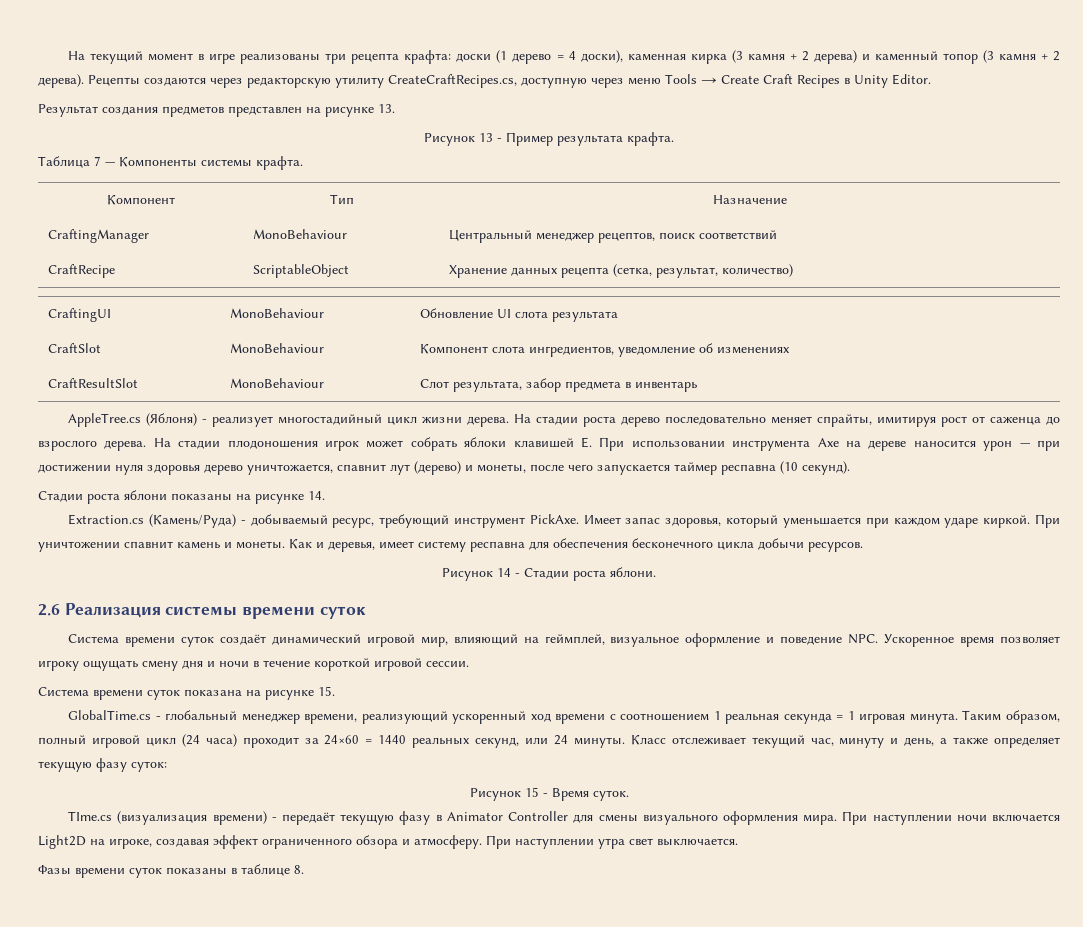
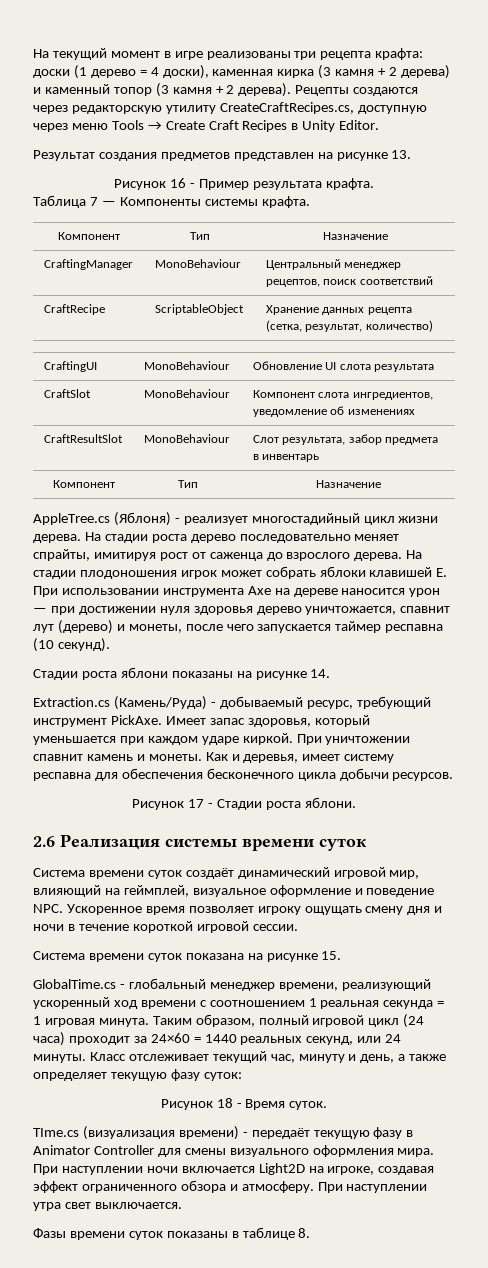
- Рисунок 13 - Пример результата крафта.
+ Рисунок 16 - Пример результата крафта.
  CraftResultSlot | MonoBehaviour | Слот результата, забор предмета в инвентарь
+ Компонент | Тип | Назначение
- Рисунок 14 - Стадии роста яблони.
+ Рисунок 17 - Стадии роста яблони.
- Рисунок 15 - Время суток.
+ Рисунок 18 - Время суток.

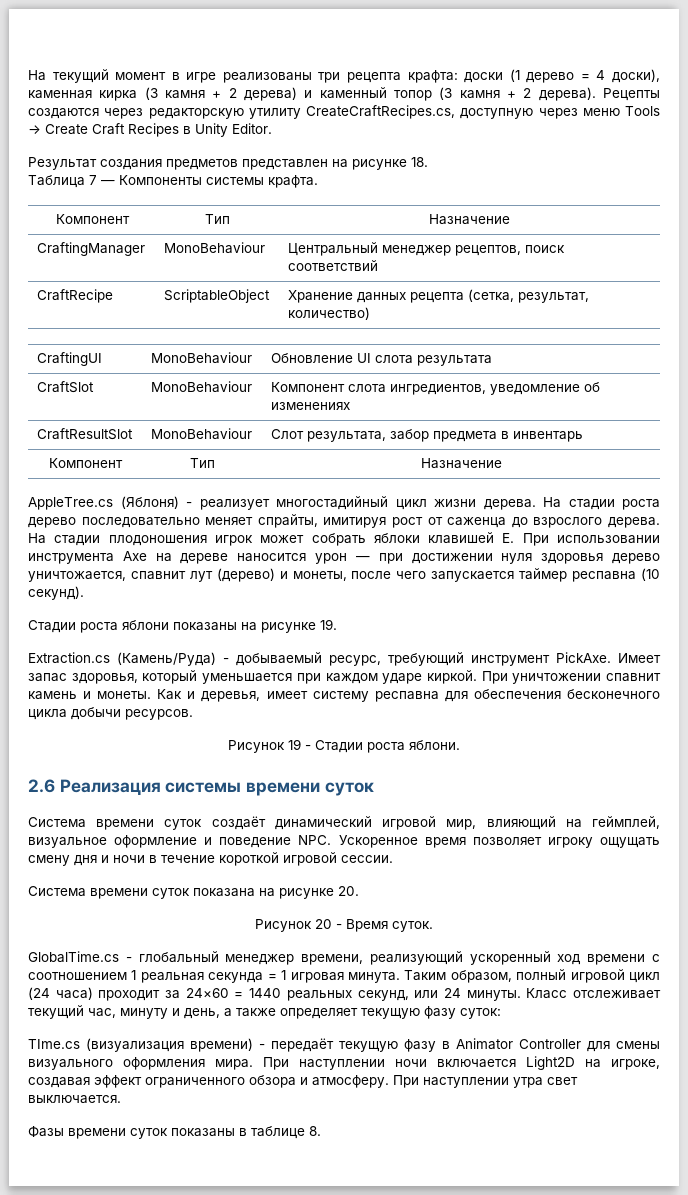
- Результат создания предметов представлен на рисунке 13.
- Рисунок 16 - Пример результата крафта.
+ Результат создания предметов представлен на рисунке 18.
- Стадии роста яблони показаны на рисунке 14.
+ Стадии роста яблони показаны на рисунке 19.
- Рисунок 17 - Стадии роста яблони.
+ Рисунок 19 - Стадии роста яблони.
- Система времени суток показана на рисунке 15.
+ Система времени суток показана на рисунке 20.
+ Рисунок 20 - Время суток.
- Рисунок 18 - Время суток.

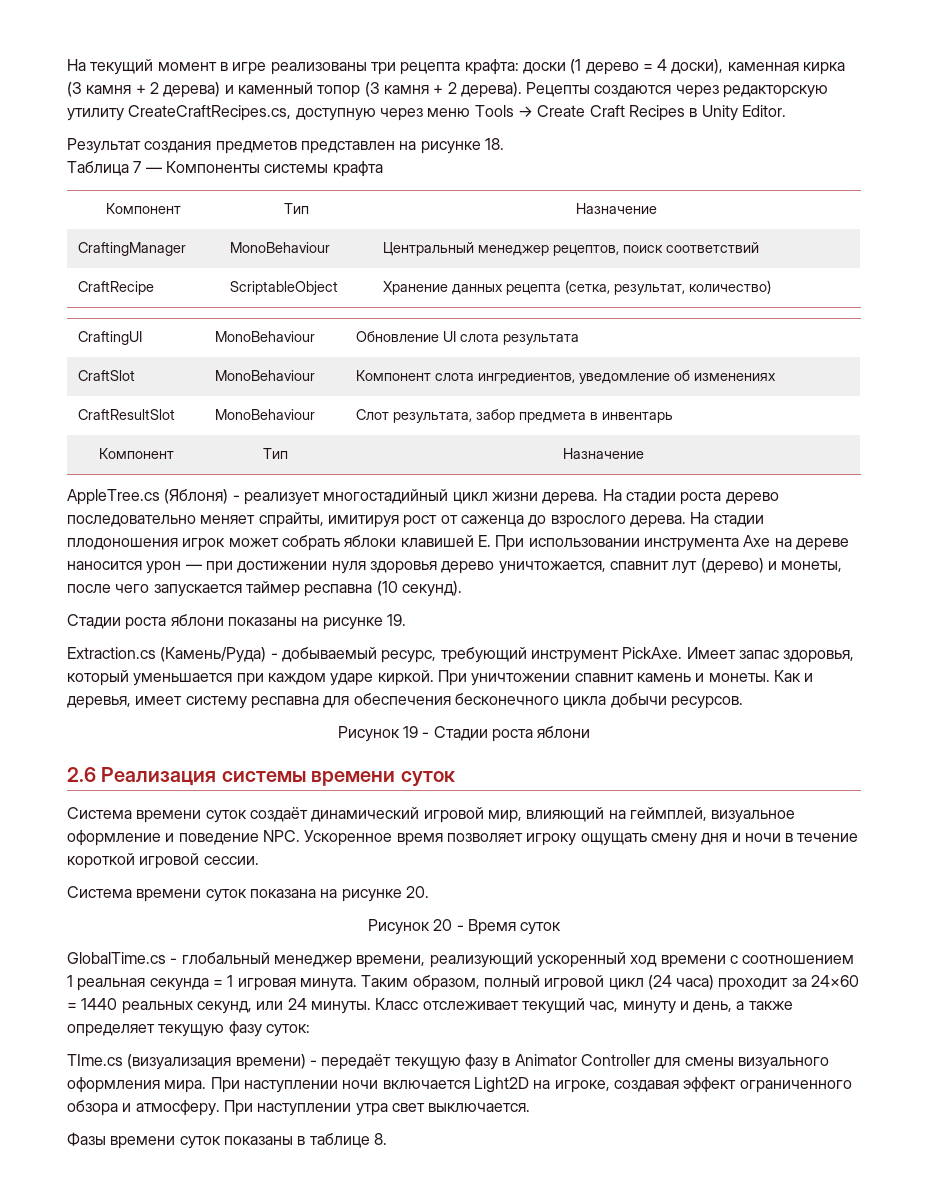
- Таблица 7 — Компоненты системы крафта.
+ Таблица 7 — Компоненты системы крафта
- Рисунок 19 - Стадии роста яблони.
+ Рисунок 19 - Стадии роста яблони
- Рисунок 20 - Время суток.
+ Рисунок 20 - Время суток

